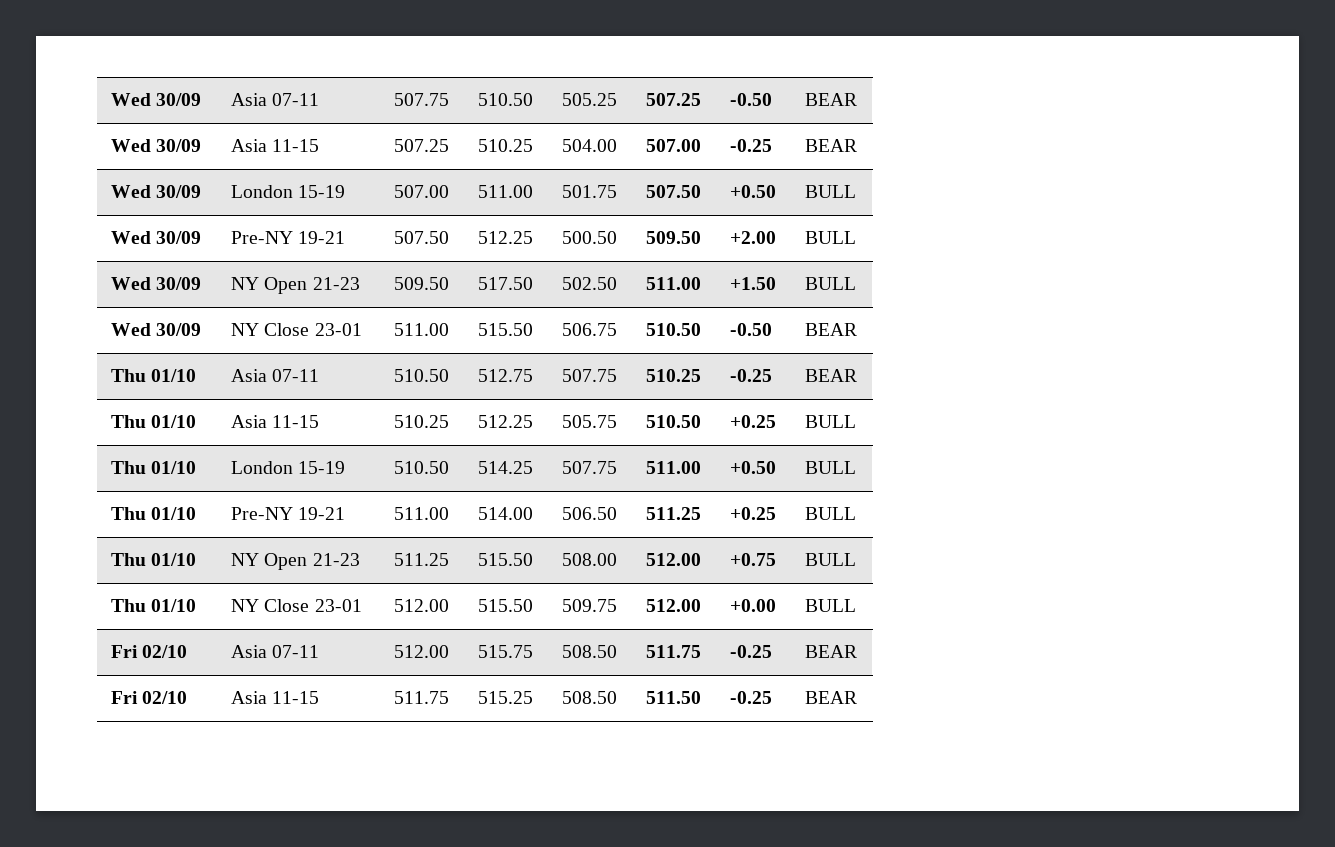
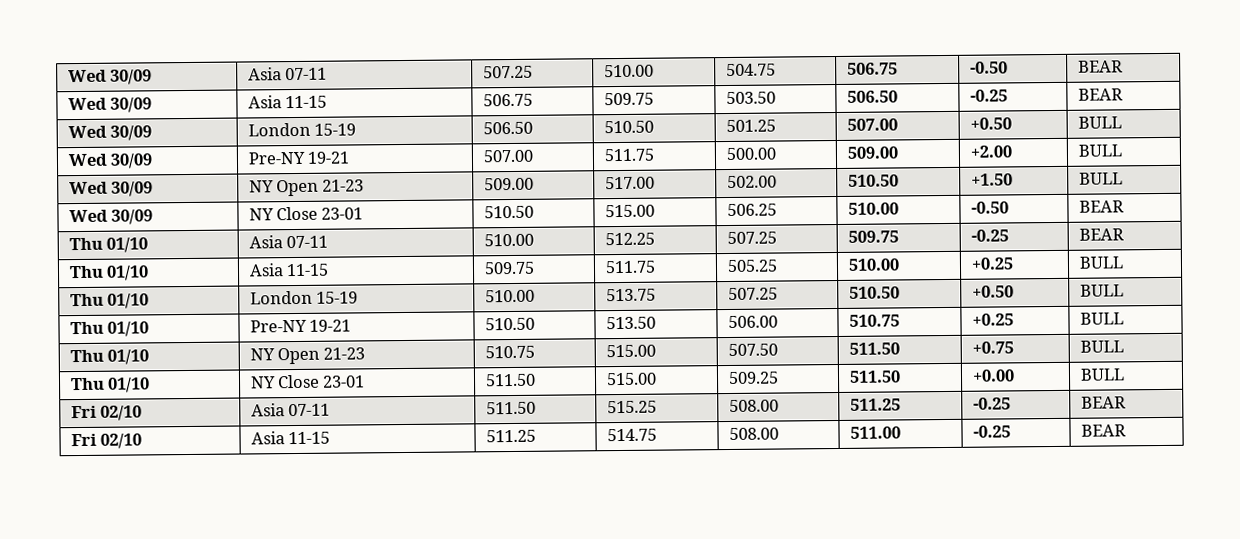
- Wed 30/09 | Asia 07-11 | 507.75 | 510.50 | 505.25 | 507.25 | -0.50 | BEAR
+ Wed 30/09 | Asia 07-11 | 507.25 | 510.00 | 504.75 | 506.75 | -0.50 | BEAR
- Wed 30/09 | Asia 11-15 | 507.25 | 510.25 | 504.00 | 507.00 | -0.25 | BEAR
+ Wed 30/09 | Asia 11-15 | 506.75 | 509.75 | 503.50 | 506.50 | -0.25 | BEAR
- Wed 30/09 | London 15-19 | 507.00 | 511.00 | 501.75 | 507.50 | +0.50 | BULL
+ Wed 30/09 | London 15-19 | 506.50 | 510.50 | 501.25 | 507.00 | +0.50 | BULL
- Wed 30/09 | Pre-NY 19-21 | 507.50 | 512.25 | 500.50 | 509.50 | +2.00 | BULL
+ Wed 30/09 | Pre-NY 19-21 | 507.00 | 511.75 | 500.00 | 509.00 | +2.00 | BULL
- Wed 30/09 | NY Open 21-23 | 509.50 | 517.50 | 502.50 | 511.00 | +1.50 | BULL
+ Wed 30/09 | NY Open 21-23 | 509.00 | 517.00 | 502.00 | 510.50 | +1.50 | BULL
- Wed 30/09 | NY Close 23-01 | 511.00 | 515.50 | 506.75 | 510.50 | -0.50 | BEAR
+ Wed 30/09 | NY Close 23-01 | 510.50 | 515.00 | 506.25 | 510.00 | -0.50 | BEAR
- Thu 01/10 | Asia 07-11 | 510.50 | 512.75 | 507.75 | 510.25 | -0.25 | BEAR
+ Thu 01/10 | Asia 07-11 | 510.00 | 512.25 | 507.25 | 509.75 | -0.25 | BEAR
- Thu 01/10 | Asia 11-15 | 510.25 | 512.25 | 505.75 | 510.50 | +0.25 | BULL
+ Thu 01/10 | Asia 11-15 | 509.75 | 511.75 | 505.25 | 510.00 | +0.25 | BULL
- Thu 01/10 | London 15-19 | 510.50 | 514.25 | 507.75 | 511.00 | +0.50 | BULL
+ Thu 01/10 | London 15-19 | 510.00 | 513.75 | 507.25 | 510.50 | +0.50 | BULL
- Thu 01/10 | Pre-NY 19-21 | 511.00 | 514.00 | 506.50 | 511.25 | +0.25 | BULL
+ Thu 01/10 | Pre-NY 19-21 | 510.50 | 513.50 | 506.00 | 510.75 | +0.25 | BULL
- Thu 01/10 | NY Open 21-23 | 511.25 | 515.50 | 508.00 | 512.00 | +0.75 | BULL
+ Thu 01/10 | NY Open 21-23 | 510.75 | 515.00 | 507.50 | 511.50 | +0.75 | BULL
- Thu 01/10 | NY Close 23-01 | 512.00 | 515.50 | 509.75 | 512.00 | +0.00 | BULL
+ Thu 01/10 | NY Close 23-01 | 511.50 | 515.00 | 509.25 | 511.50 | +0.00 | BULL
- Fri 02/10 | Asia 07-11 | 512.00 | 515.75 | 508.50 | 511.75 | -0.25 | BEAR
+ Fri 02/10 | Asia 07-11 | 511.50 | 515.25 | 508.00 | 511.25 | -0.25 | BEAR
- Fri 02/10 | Asia 11-15 | 511.75 | 515.25 | 508.50 | 511.50 | -0.25 | BEAR
+ Fri 02/10 | Asia 11-15 | 511.25 | 514.75 | 508.00 | 511.00 | -0.25 | BEAR

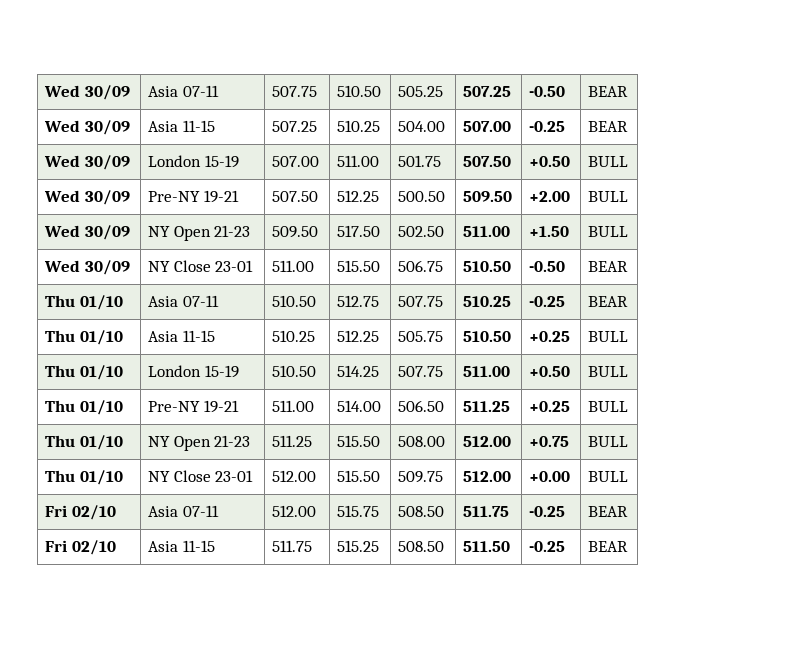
- Wed 30/09 | Asia 07-11 | 507.25 | 510.00 | 504.75 | 506.75 | -0.50 | BEAR
+ Wed 30/09 | Asia 07-11 | 507.75 | 510.50 | 505.25 | 507.25 | -0.50 | BEAR
- Wed 30/09 | Asia 11-15 | 506.75 | 509.75 | 503.50 | 506.50 | -0.25 | BEAR
+ Wed 30/09 | Asia 11-15 | 507.25 | 510.25 | 504.00 | 507.00 | -0.25 | BEAR
- Wed 30/09 | London 15-19 | 506.50 | 510.50 | 501.25 | 507.00 | +0.50 | BULL
+ Wed 30/09 | London 15-19 | 507.00 | 511.00 | 501.75 | 507.50 | +0.50 | BULL
- Wed 30/09 | Pre-NY 19-21 | 507.00 | 511.75 | 500.00 | 509.00 | +2.00 | BULL
+ Wed 30/09 | Pre-NY 19-21 | 507.50 | 512.25 | 500.50 | 509.50 | +2.00 | BULL
- Wed 30/09 | NY Open 21-23 | 509.00 | 517.00 | 502.00 | 510.50 | +1.50 | BULL
+ Wed 30/09 | NY Open 21-23 | 509.50 | 517.50 | 502.50 | 511.00 | +1.50 | BULL
- Wed 30/09 | NY Close 23-01 | 510.50 | 515.00 | 506.25 | 510.00 | -0.50 | BEAR
+ Wed 30/09 | NY Close 23-01 | 511.00 | 515.50 | 506.75 | 510.50 | -0.50 | BEAR
- Thu 01/10 | Asia 07-11 | 510.00 | 512.25 | 507.25 | 509.75 | -0.25 | BEAR
+ Thu 01/10 | Asia 07-11 | 510.50 | 512.75 | 507.75 | 510.25 | -0.25 | BEAR
- Thu 01/10 | Asia 11-15 | 509.75 | 511.75 | 505.25 | 510.00 | +0.25 | BULL
+ Thu 01/10 | Asia 11-15 | 510.25 | 512.25 | 505.75 | 510.50 | +0.25 | BULL
- Thu 01/10 | London 15-19 | 510.00 | 513.75 | 507.25 | 510.50 | +0.50 | BULL
+ Thu 01/10 | London 15-19 | 510.50 | 514.25 | 507.75 | 511.00 | +0.50 | BULL
- Thu 01/10 | Pre-NY 19-21 | 510.50 | 513.50 | 506.00 | 510.75 | +0.25 | BULL
+ Thu 01/10 | Pre-NY 19-21 | 511.00 | 514.00 | 506.50 | 511.25 | +0.25 | BULL
- Thu 01/10 | NY Open 21-23 | 510.75 | 515.00 | 507.50 | 511.50 | +0.75 | BULL
+ Thu 01/10 | NY Open 21-23 | 511.25 | 515.50 | 508.00 | 512.00 | +0.75 | BULL
- Thu 01/10 | NY Close 23-01 | 511.50 | 515.00 | 509.25 | 511.50 | +0.00 | BULL
+ Thu 01/10 | NY Close 23-01 | 512.00 | 515.50 | 509.75 | 512.00 | +0.00 | BULL
- Fri 02/10 | Asia 07-11 | 511.50 | 515.25 | 508.00 | 511.25 | -0.25 | BEAR
+ Fri 02/10 | Asia 07-11 | 512.00 | 515.75 | 508.50 | 511.75 | -0.25 | BEAR
- Fri 02/10 | Asia 11-15 | 511.25 | 514.75 | 508.00 | 511.00 | -0.25 | BEAR
+ Fri 02/10 | Asia 11-15 | 511.75 | 515.25 | 508.50 | 511.50 | -0.25 | BEAR

